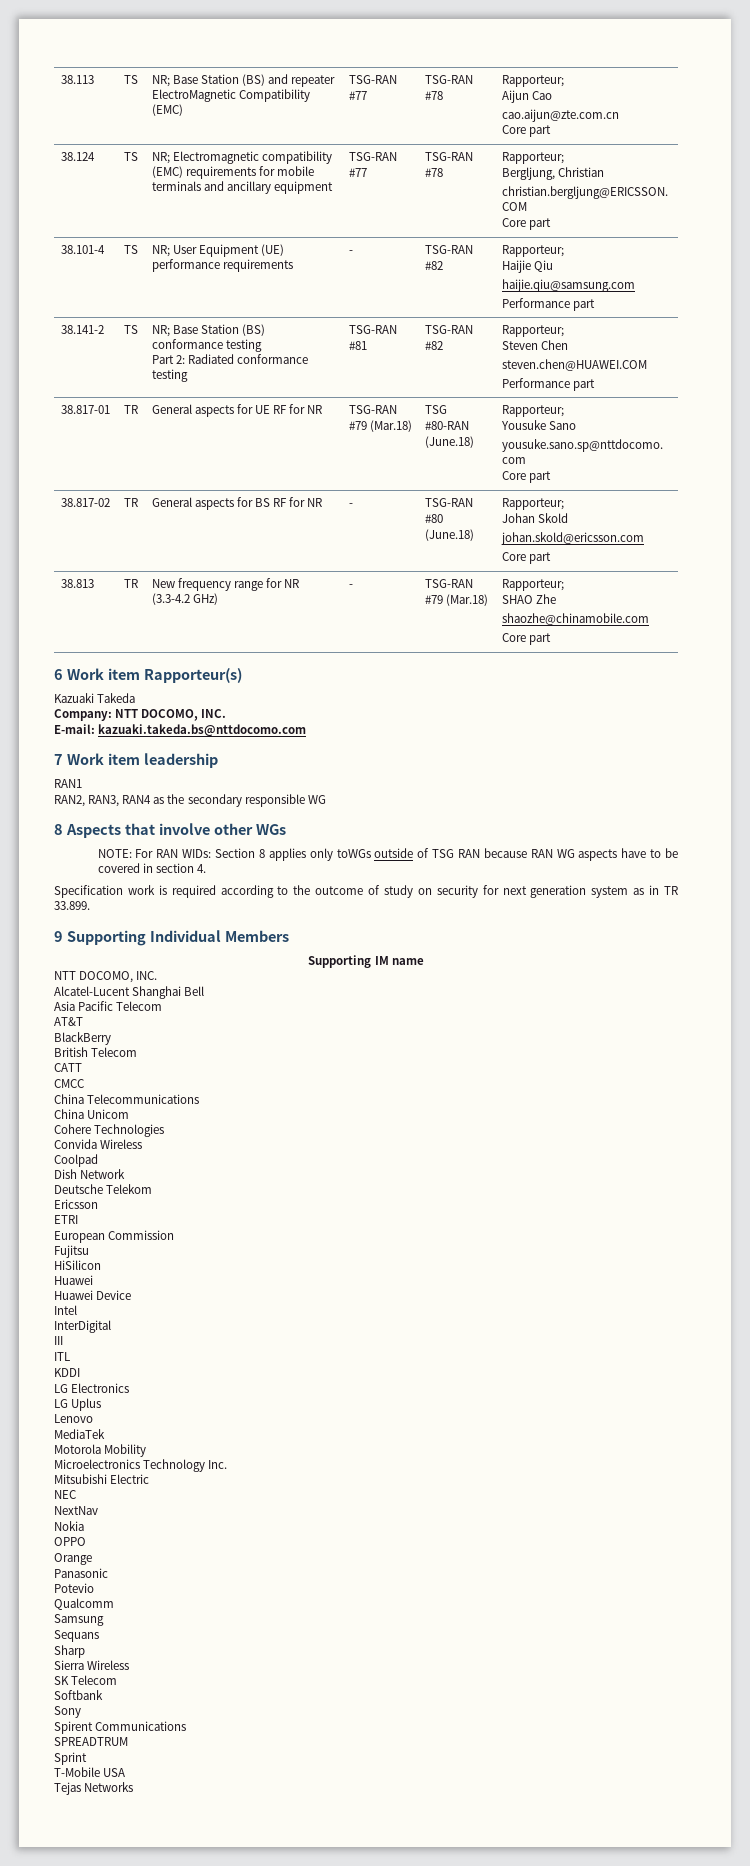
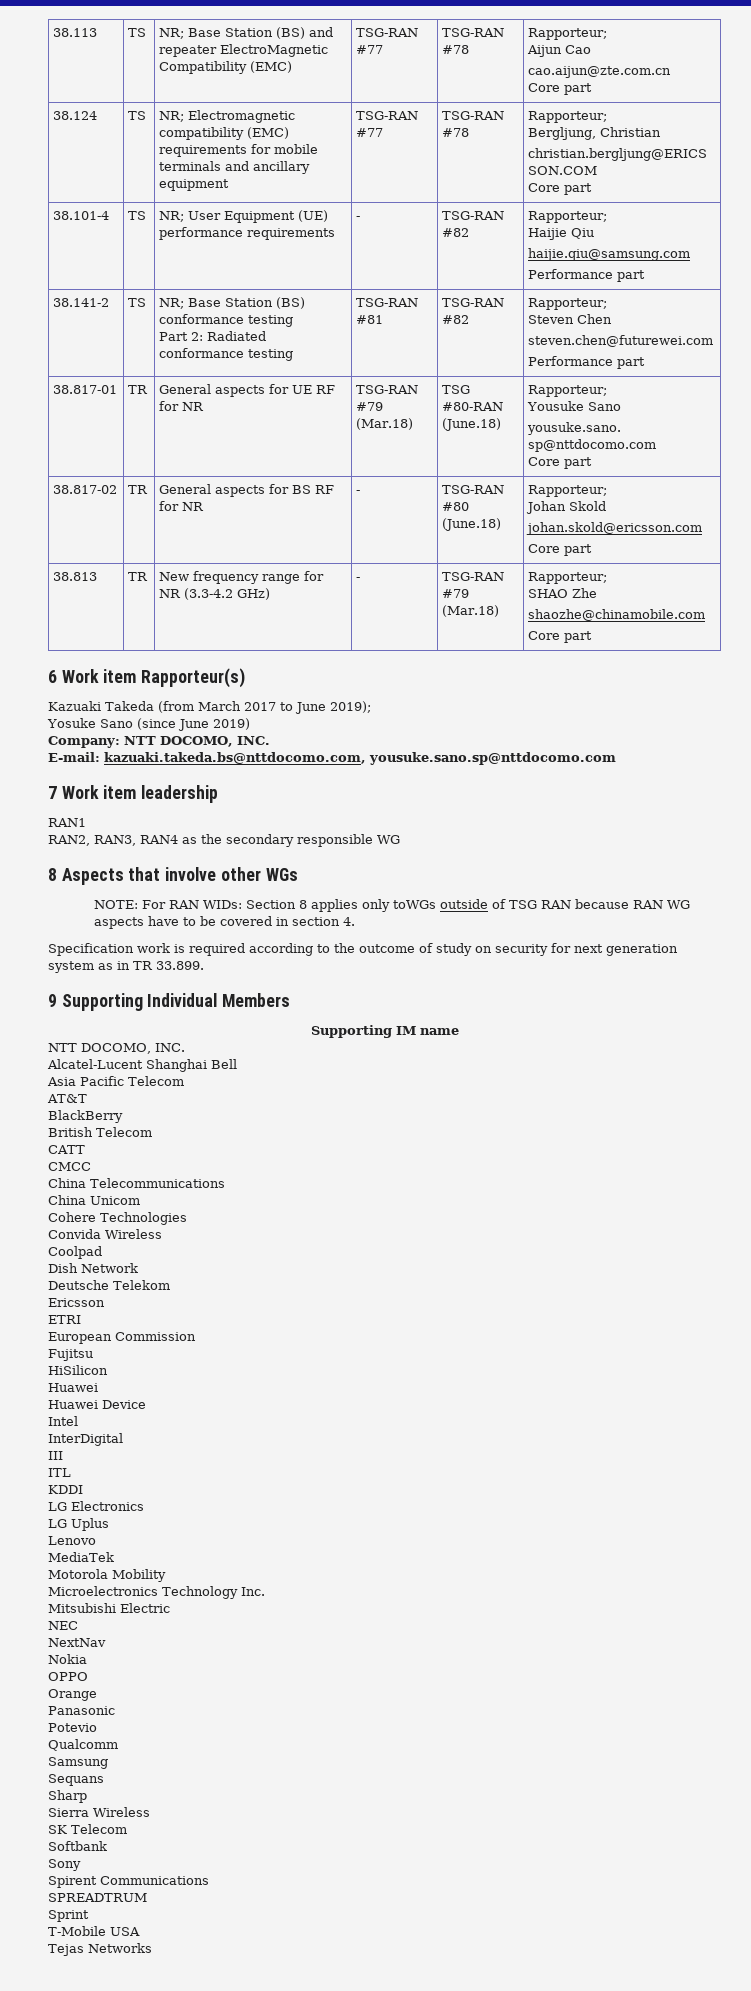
  38.141-2 | TS | NR; Base Station (BS) conformance testing
  Part 2: Radiated conformance testing | TSG-RAN #81 | TSG-RAN #82 | Rapporteur;
  Steven Chen
- steven.chen@HUAWEI.COM
+ steven.chen@futurewei.com
- Kazuaki Takeda
+ Kazuaki Takeda (from March 2017 to June 2019);
+ Yosuke Sano (since June 2019)
- E-mail: kazuaki.takeda.bs@nttdocomo.com
+ E-mail: kazuaki.takeda.bs@nttdocomo.com, yousuke.sano.sp@nttdocomo.com

